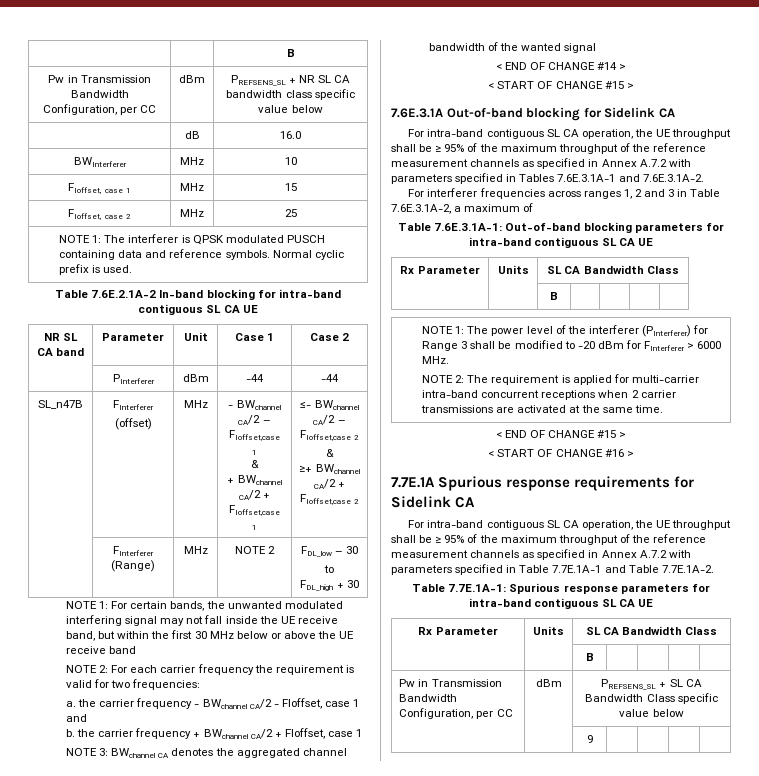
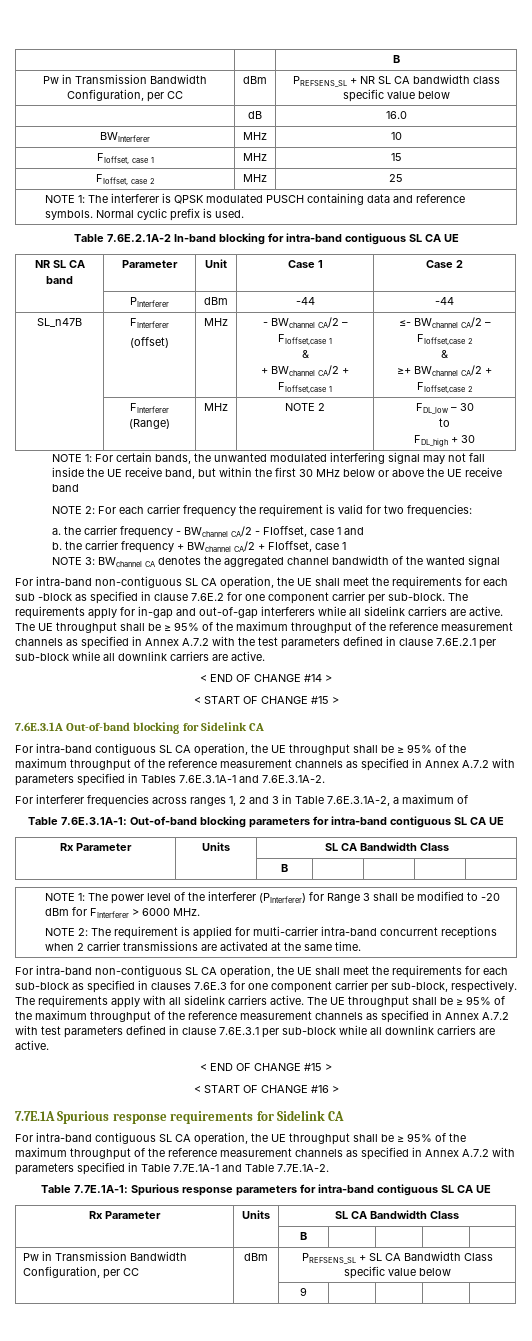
+ For intra-band non-contiguous SL CA operation, the UE shall meet the requirements for each sub -block as specified in clause 7.6E.2 for one component carrier per sub-block. The requirements apply for in-gap and out-of-gap interferers while all sidelink carriers are active. The UE throughput shall be ≥ 95% of the maximum throughput of the reference measurement channels as specified in Annex A.7.2 with the test parameters defined in clause 7.6E.2.1 per sub-block while all downlink carriers are active.
+ For intra-band non-contiguous SL CA operation, the UE shall meet the requirements for each sub-block as specified in clauses 7.6E.3 for one component carrier per sub-block, respectively. The requirements apply with all sidelink carriers active. The UE throughput shall be ≥ 95% of the maximum throughput of the reference measurement channels as specified in Annex A.7.2 with test parameters defined in clause 7.6E.3.1 per sub-block while all downlink carriers are active.

